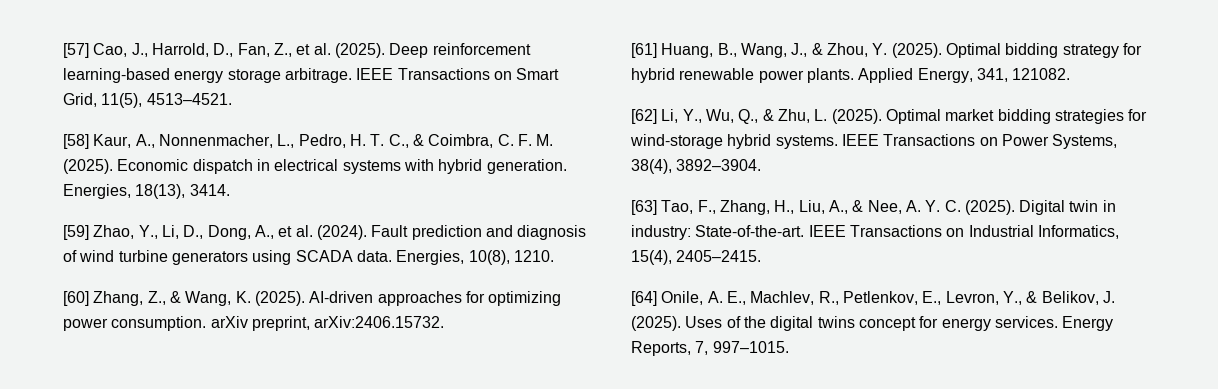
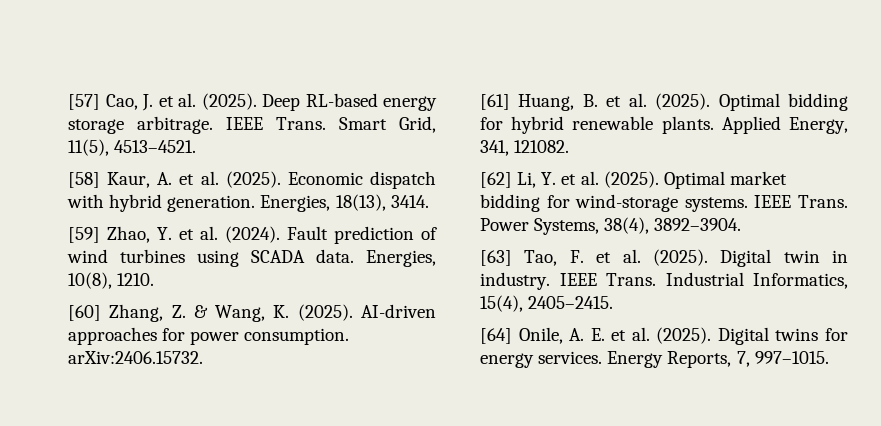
- [57] Cao, J., Harrold, D., Fan, Z., et al. (2025).
+ [57] Cao, J. et al. (2025).
- Deep reinforcement learning-based energy storage arbitrage.
+ Deep RL-based energy storage arbitrage.
- IEEE Transactions on Smart Grid, 11(5), 4513–4521.
+ IEEE Trans. Smart Grid, 11(5), 4513–4521.
- [58] Kaur, A., Nonnenmacher, L., Pedro, H. T. C., & Coimbra, C. F. M. (2025). Economic dispatch in electrical systems with hybrid generation.
+ [58] Kaur, A. et al. (2025). Economic dispatch with hybrid generation.
- [59] Zhao, Y., Li, D., Dong, A., et al. (2024).
+ [59] Zhao, Y. et al. (2024).
- Fault prediction and diagnosis of wind turbine generators using SCADA data.
+ Fault prediction of wind turbines using SCADA data.
- [60] Zhang, Z., & Wang, K. (2025).
+ [60] Zhang, Z. & Wang, K. (2025).
- AI-driven approaches for optimizing power consumption. arXiv preprint, arXiv:2406.15732.
+ AI-driven approaches for power consumption. arXiv:2406.15732.
- [61] Huang, B., Wang, J., & Zhou, Y. (2025).
+ [61] Huang, B. et al. (2025).
- Optimal bidding strategy for hybrid renewable power plants.
+ Optimal bidding for hybrid renewable plants.
- [62] Li, Y., Wu, Q., & Zhu, L. (2025).
+ [62] Li, Y. et al. (2025).
- Optimal market bidding strategies for wind-storage hybrid systems.
+ Optimal market bidding for wind-storage systems.
- IEEE Transactions on Power Systems, 38(4), 3892–3904.
+ IEEE Trans. Power Systems, 38(4), 3892–3904.
- [63] Tao, F., Zhang, H., Liu, A., & Nee, A. Y. C. (2025). Digital twin in industry: State-of-the-art. IEEE Transactions on Industrial Informatics, 15(4), 2405–2415.
+ [63] Tao, F. et al. (2025). Digital twin in industry. IEEE Trans. Industrial Informatics, 15(4), 2405–2415.
- [64] Onile, A. E., Machlev, R., Petlenkov, E., Levron, Y., & Belikov, J. (2025). Uses of the digital twins concept for energy services.
+ [64] Onile, A. E. et al. (2025). Digital twins for energy services.

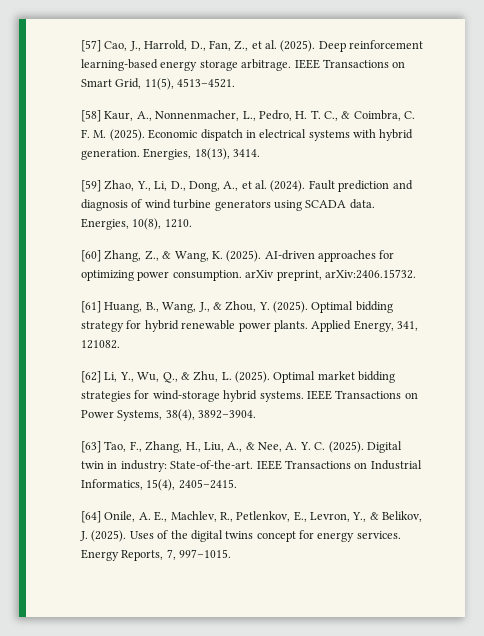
- [57] Cao, J. et al. (2025).
+ [57] Cao, J., Harrold, D., Fan, Z., et al. (2025).
- Deep RL-based energy storage arbitrage.
+ Deep reinforcement learning-based energy storage arbitrage.
- IEEE Trans. Smart Grid, 11(5), 4513–4521.
+ IEEE Transactions on Smart Grid, 11(5), 4513–4521.
- [58] Kaur, A. et al. (2025). Economic dispatch with hybrid generation.
+ [58] Kaur, A., Nonnenmacher, L., Pedro, H. T. C., & Coimbra, C. F. M. (2025). Economic dispatch in electrical systems with hybrid generation.
- [59] Zhao, Y. et al. (2024).
+ [59] Zhao, Y., Li, D., Dong, A., et al. (2024).
- Fault prediction of wind turbines using SCADA data.
+ Fault prediction and diagnosis of wind turbine generators using SCADA data.
- [60] Zhang, Z. & Wang, K. (2025).
+ [60] Zhang, Z., & Wang, K. (2025).
- AI-driven approaches for power consumption. arXiv:2406.15732.
+ AI-driven approaches for optimizing power consumption. arXiv preprint, arXiv:2406.15732.
- [61] Huang, B. et al. (2025).
+ [61] Huang, B., Wang, J., & Zhou, Y. (2025).
- Optimal bidding for hybrid renewable plants.
+ Optimal bidding strategy for hybrid renewable power plants.
- [62] Li, Y. et al. (2025).
+ [62] Li, Y., Wu, Q., & Zhu, L. (2025).
- Optimal market bidding for wind-storage systems.
+ Optimal market bidding strategies for wind-storage hybrid systems.
- IEEE Trans. Power Systems, 38(4), 3892–3904.
+ IEEE Transactions on Power Systems, 38(4), 3892–3904.
- [63] Tao, F. et al. (2025). Digital twin in industry. IEEE Trans. Industrial Informatics, 15(4), 2405–2415.
+ [63] Tao, F., Zhang, H., Liu, A., & Nee, A. Y. C. (2025). Digital twin in industry: State-of-the-art. IEEE Transactions on Industrial Informatics, 15(4), 2405–2415.
- [64] Onile, A. E. et al. (2025). Digital twins for energy services.
+ [64] Onile, A. E., Machlev, R., Petlenkov, E., Levron, Y., & Belikov, J. (2025). Uses of the digital twins concept for energy services.

